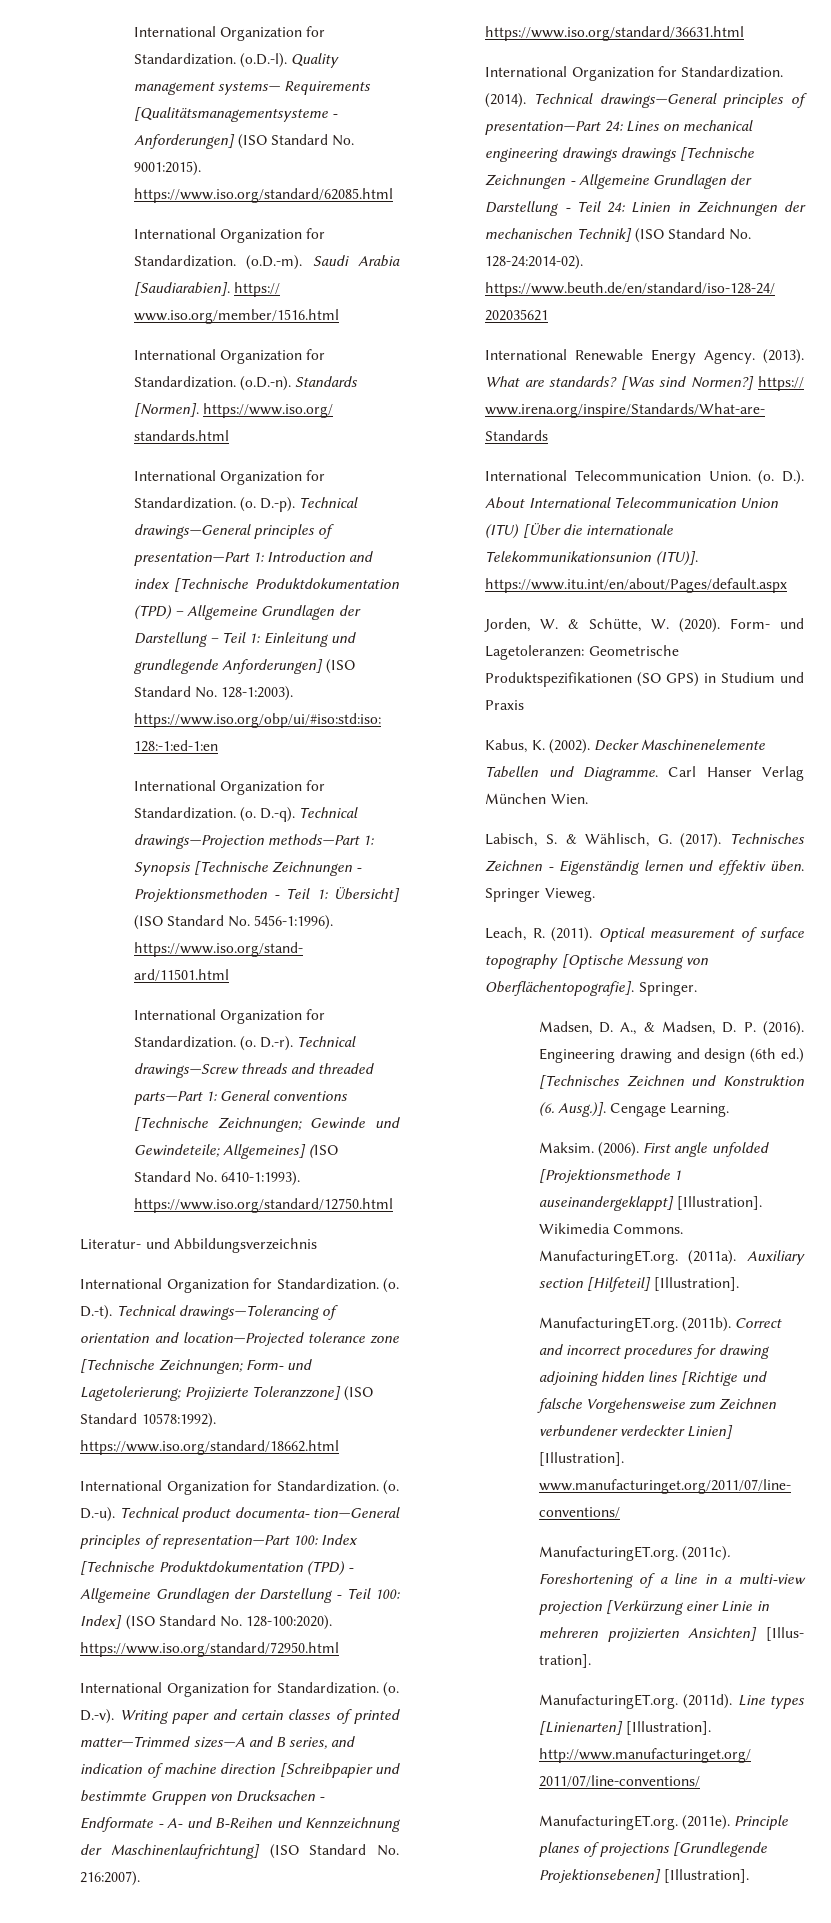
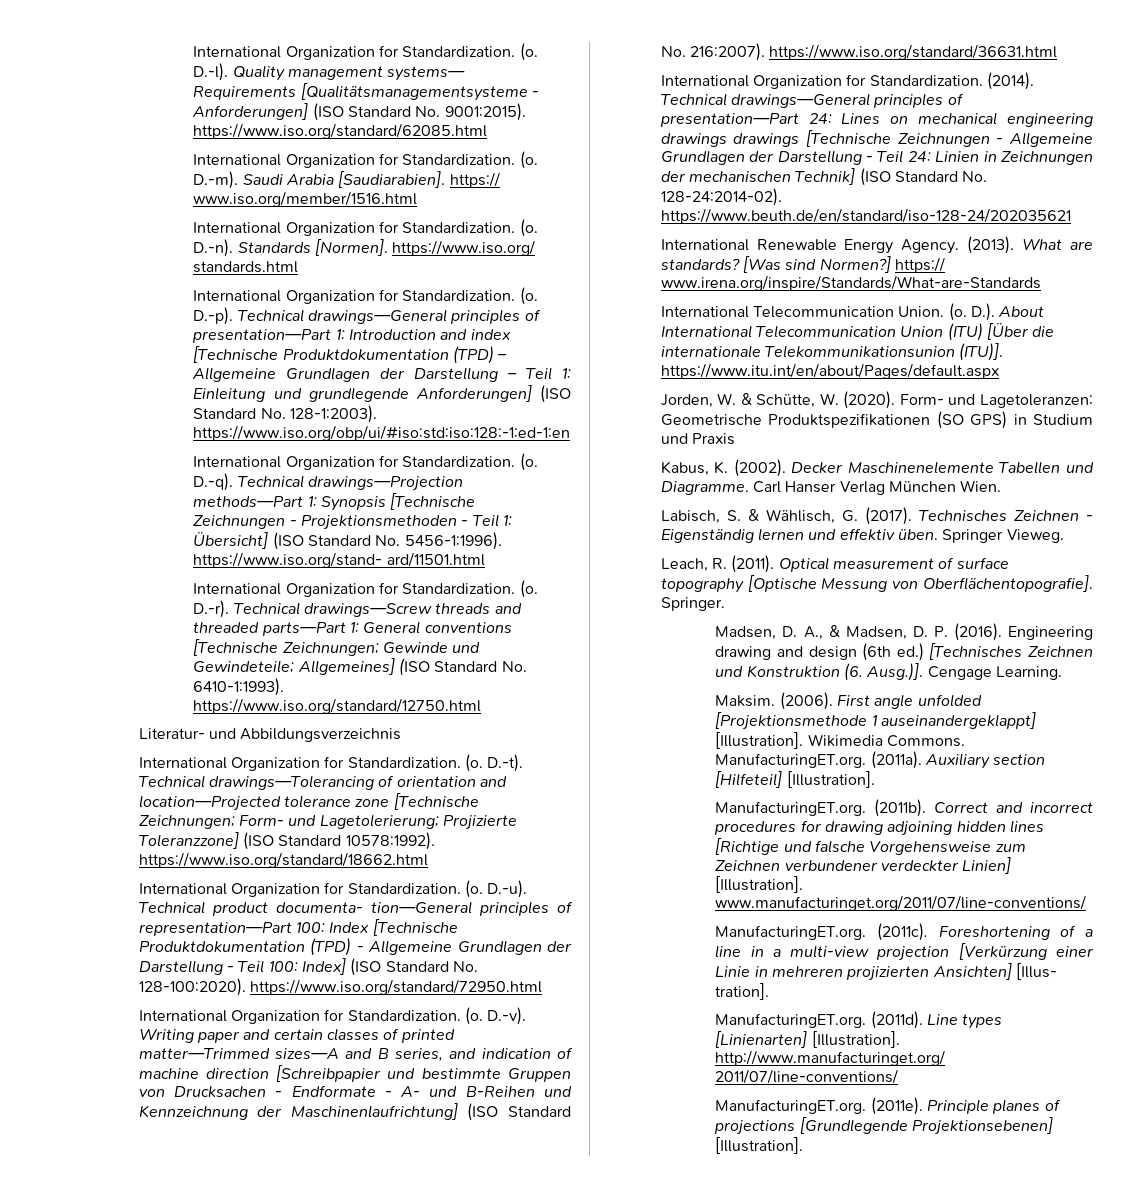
- International Organization for Standardization. (o.D.-l). Quality management systems— Requirements [Qualitätsmanagementsysteme - Anforderungen] (ISO Standard No. 9001:2015). https://www.iso.org/standard/62085.html
+ International Organization for Standardization. (o. D.-l). Quality management systems— Requirements [Qualitätsmanagementsysteme - Anforderungen] (ISO Standard No. 9001:2015). https://www.iso.org/standard/62085.html
- (o.D.-m). Saudi Arabia [Saudiarabien]. https:// www.iso.org/member/1516.html
+ (o. D.-m). Saudi Arabia [Saudiarabien]. https:// www.iso.org/member/1516.html
- (o.D.-n). Standards [Normen]. https://www.iso.org/ standards.html
+ (o. D.-n). Standards [Normen]. https://www.iso.org/ standards.html

